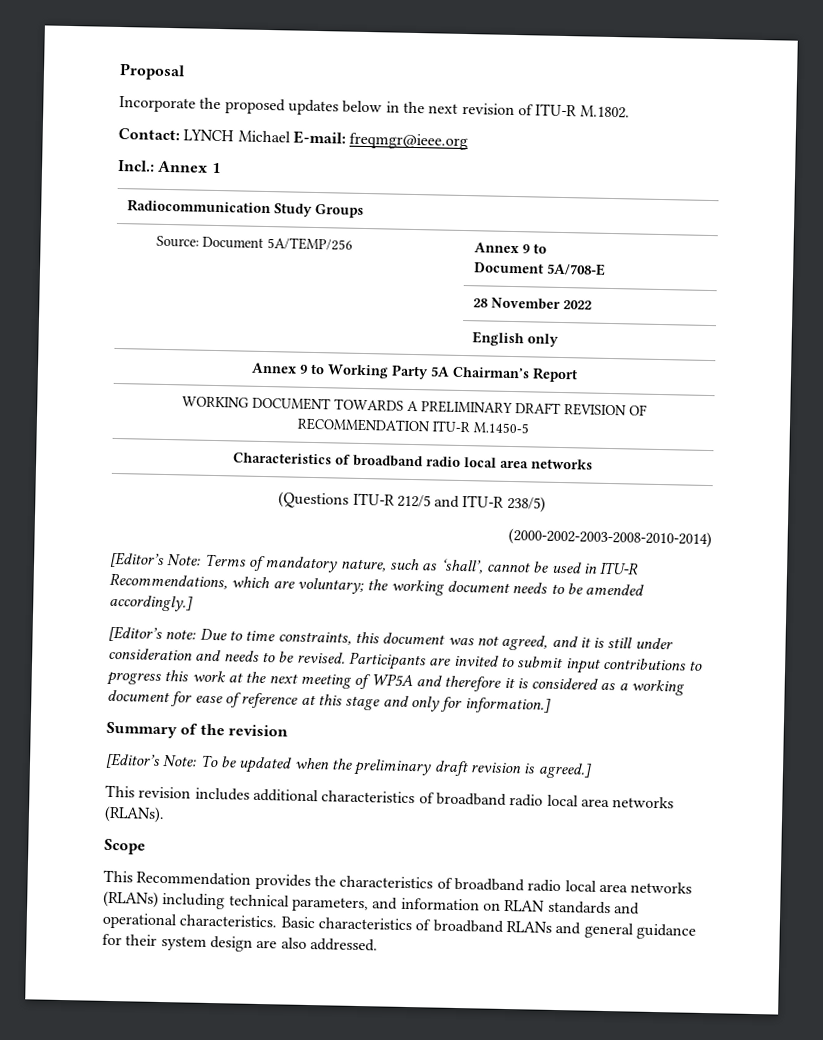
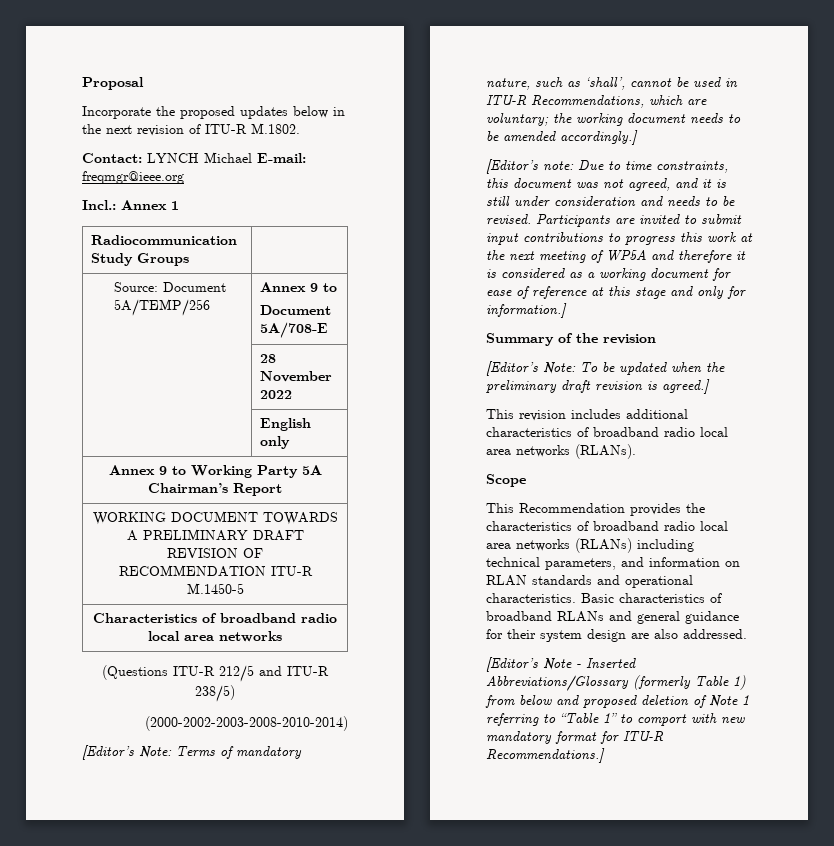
+ [Editor’s Note - Inserted Abbreviations/Glossary (formerly Table 1) from below and proposed deletion of Note 1 referring to “Table 1” to comport with new mandatory format for ITU-R Recommendations.]

